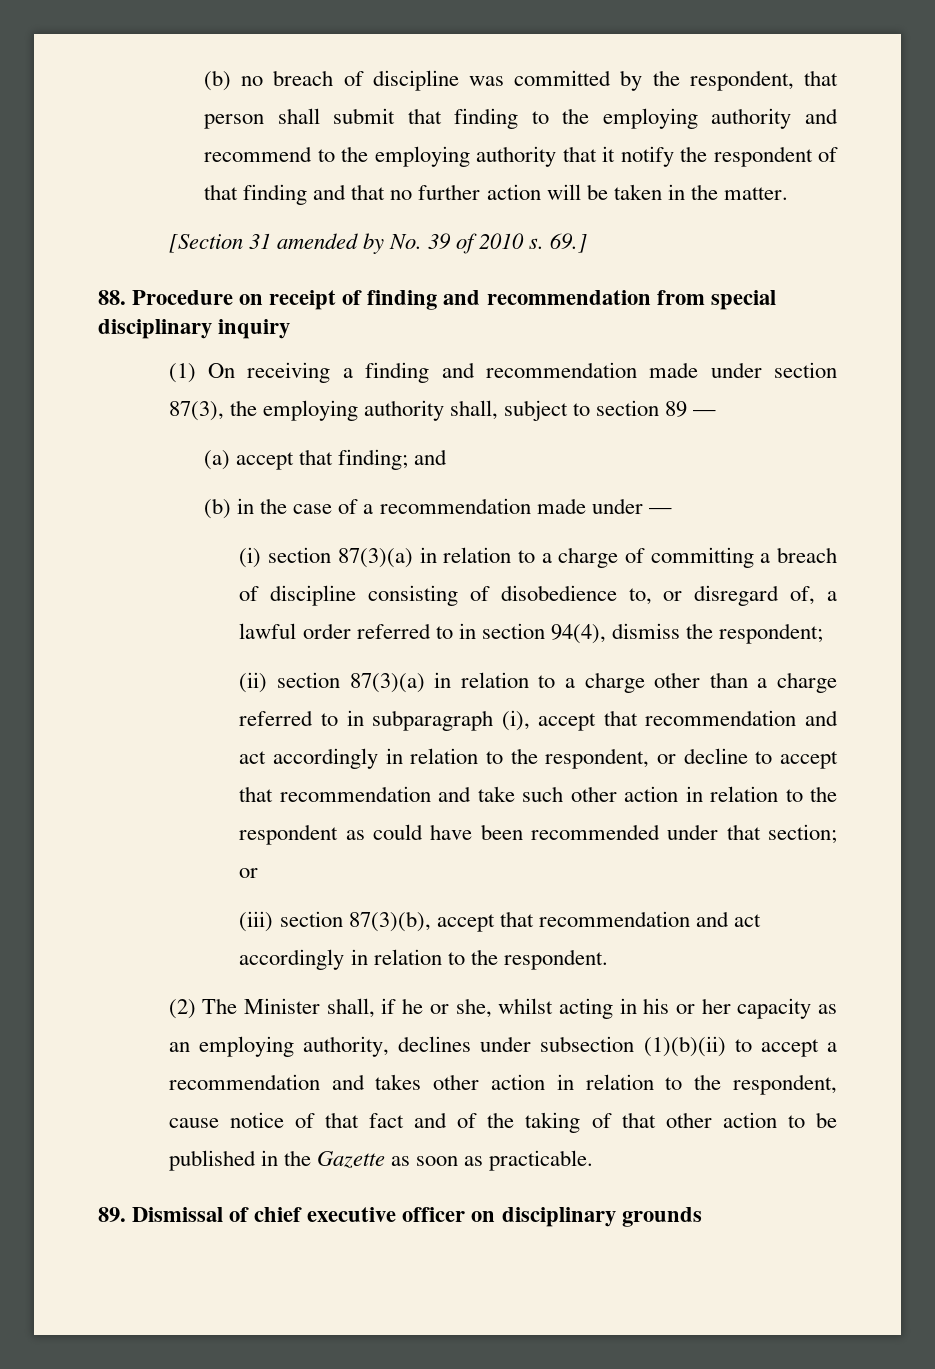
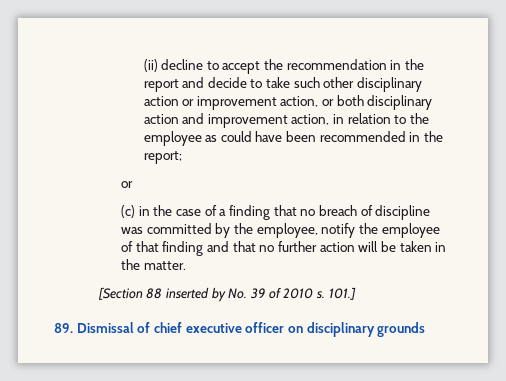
- (b) no breach of discipline was committed by the respondent, that person shall submit that finding to the employing authority and recommend to the employing authority that it notify the respondent of that finding and that no further action will be taken in the matter.
+ (ii) decline to accept the recommendation in the report and decide to take such other disciplinary action or improvement action, or both disciplinary action and improvement action, in relation to the employee as could have been recommended in the report;
+ or
+ (c) in the case of a finding that no breach of discipline was committed by the employee, notify the employee of that finding and that no further action will be taken in the matter.
- [Section 31 amended by No. 39 of 2010 s.
+ [Section 88 inserted by No. 39 of 2010 s.
- 69.]
- 88. Procedure on receipt of finding and recommendation from special disciplinary inquiry
- (1) On receiving a finding and recommendation made under section 87(3), the employing authority shall, subject to section 89 —
- (a) accept that finding; and
- (b) in the case of a recommendation made under —
- (i) section 87(3)(a) in relation to a charge of committing a breach of discipline consisting of disobedience to, or disregard of, a lawful order referred to in section 94(4), dismiss the respondent;
- (ii) section 87(3)(a) in relation to a charge other than a charge referred to in subparagraph (i), accept that recommendation and act accordingly in relation to the respondent, or decline to accept that recommendation and take such other action in relation to the respondent as could have been recommended under that section; or
- (iii) section 87(3)(b), accept that recommendation and act accordingly in relation to the respondent.
- (2) The Minister shall, if he or she, whilst acting in his or her capacity as an employing authority, declines under subsection (1)(b)(ii) to accept a recommendation and takes other action in relation to the respondent, cause notice of that fact and of the taking of that other action to be published in the Gazette as soon as practicable.
+ 101.]

